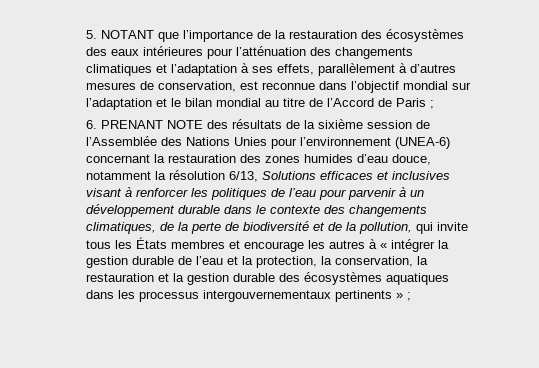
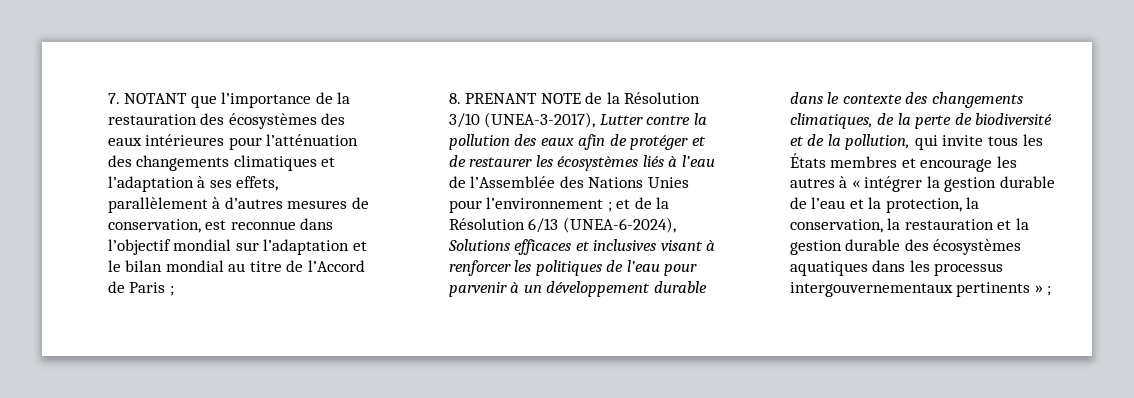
- 5. NOTANT que l’importance de la restauration des écosystèmes des eaux intérieures pour l’atténuation des changements climatiques et l’adaptation à ses effets, parallèlement à d’autres mesures de conservation, est reconnue dans l’objectif mondial sur l’adaptation et le bilan mondial au titre de l’Accord de Paris ;
+ 7. NOTANT que l’importance de la restauration des écosystèmes des eaux intérieures pour l’atténuation des changements climatiques et l’adaptation à ses effets, parallèlement à d’autres mesures de conservation, est reconnue dans l’objectif mondial sur l’adaptation et le bilan mondial au titre de l’Accord de Paris ;
- 6. PRENANT NOTE des résultats de la sixième session de l’Assemblée des Nations Unies pour l’environnement (UNEA-6) concernant la restauration des zones humides d’eau douce, notamment la résolution 6/13, Solutions efficaces et inclusives visant à renforcer les politiques de l’eau pour parvenir à un développement durable dans le contexte des changements climatiques, de la perte de biodiversité et de la pollution, qui invite tous les États membres et encourage les autres à « intégrer la gestion durable de l’eau et la protection, la conservation, la restauration et la gestion durable des écosystèmes aquatiques dans les processus intergouvernementaux pertinents » ;
+ 8. PRENANT NOTE de la Résolution 3/10 (UNEA-3-2017), Lutter contre la pollution des eaux afin de protéger et de restaurer les écosystèmes liés à l’eau de l’Assemblée des Nations Unies pour l’environnement ; et de la Résolution 6/13 (UNEA-6-2024), Solutions efficaces et inclusives visant à renforcer les politiques de l’eau pour parvenir à un développement durable dans le contexte des changements climatiques, de la perte de biodiversité et de la pollution, qui invite tous les États membres et encourage les autres à « intégrer la gestion durable de l’eau et la protection, la conservation, la restauration et la gestion durable des écosystèmes aquatiques dans les processus intergouvernementaux pertinents » ;

